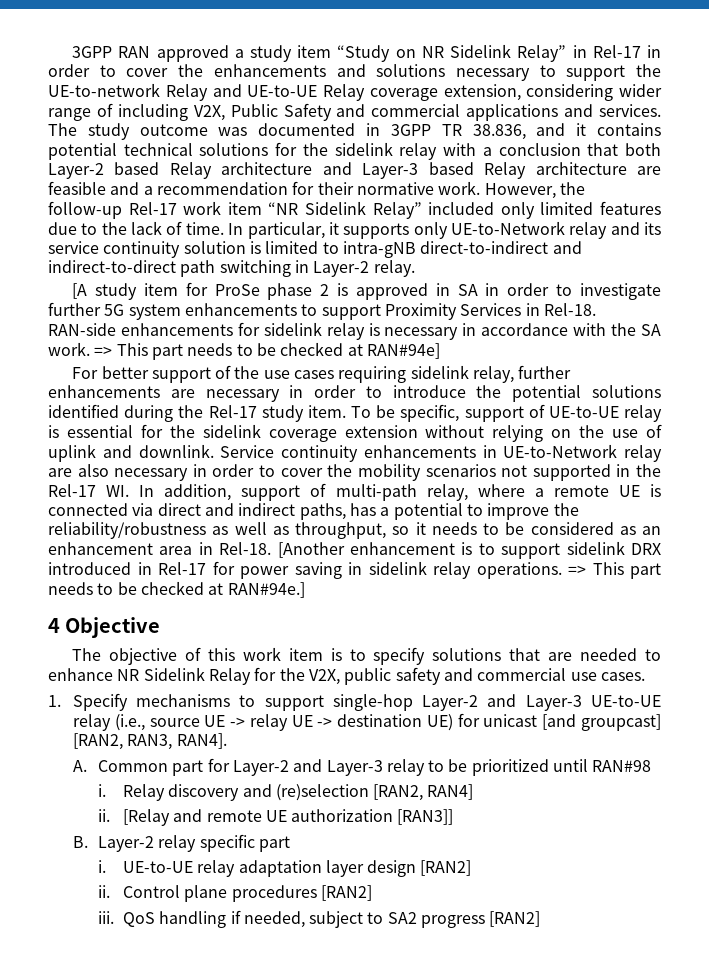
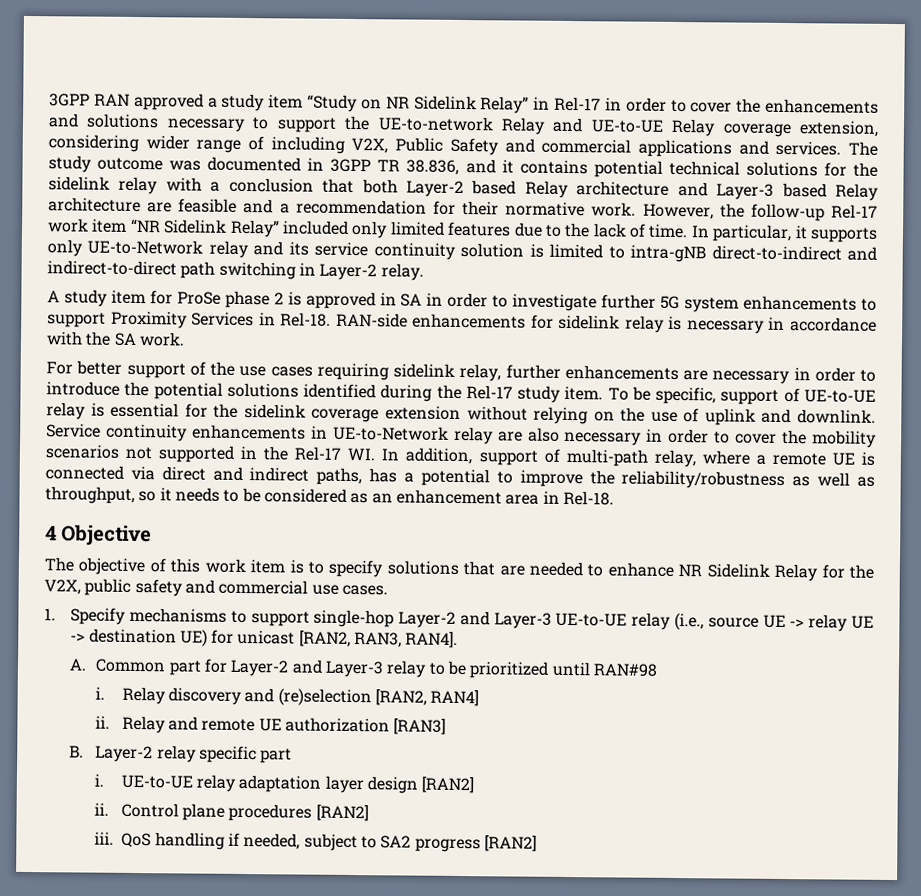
- [A study item for ProSe phase 2 is approved in SA in order to investigate further 5G system enhancements to support Proximity Services in Rel-18.
+ A study item for ProSe phase 2 is approved in SA in order to investigate further 5G system enhancements to support Proximity Services in Rel-18.
- => This part needs to be checked at RAN#94e]
- [Another enhancement is to support sidelink DRX introduced in Rel-17 for power saving in sidelink relay operations. => This part needs to be checked at RAN#94e.]
- 1. Specify mechanisms to support single-hop Layer-2 and Layer-3 UE-to-UE relay (i.e., source UE -> relay UE -> destination UE) for unicast [and groupcast] [RAN2, RAN3, RAN4].
+ 1. Specify mechanisms to support single-hop Layer-2 and Layer-3 UE-to-UE relay (i.e., source UE -> relay UE -> destination UE) for unicast [RAN2, RAN3, RAN4].
- [Relay and remote UE authorization [RAN3]]
+ Relay and remote UE authorization [RAN3]

